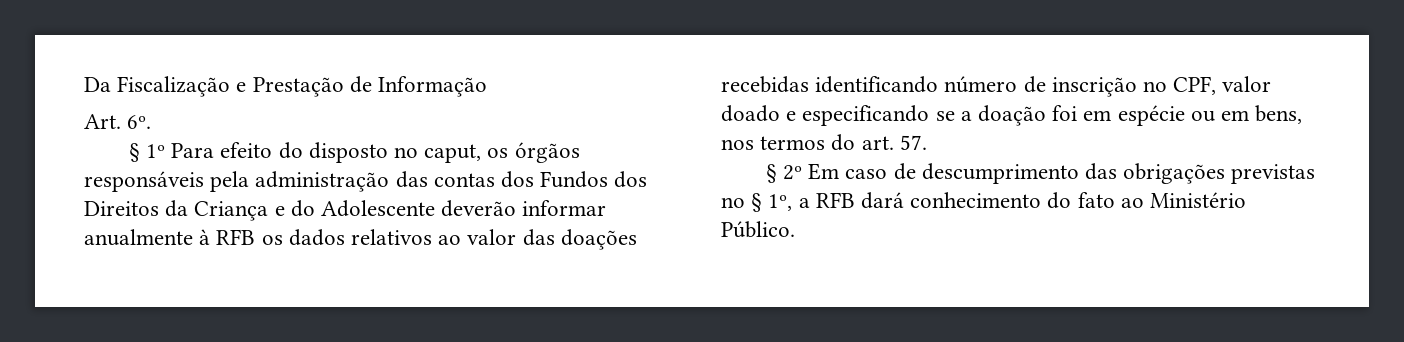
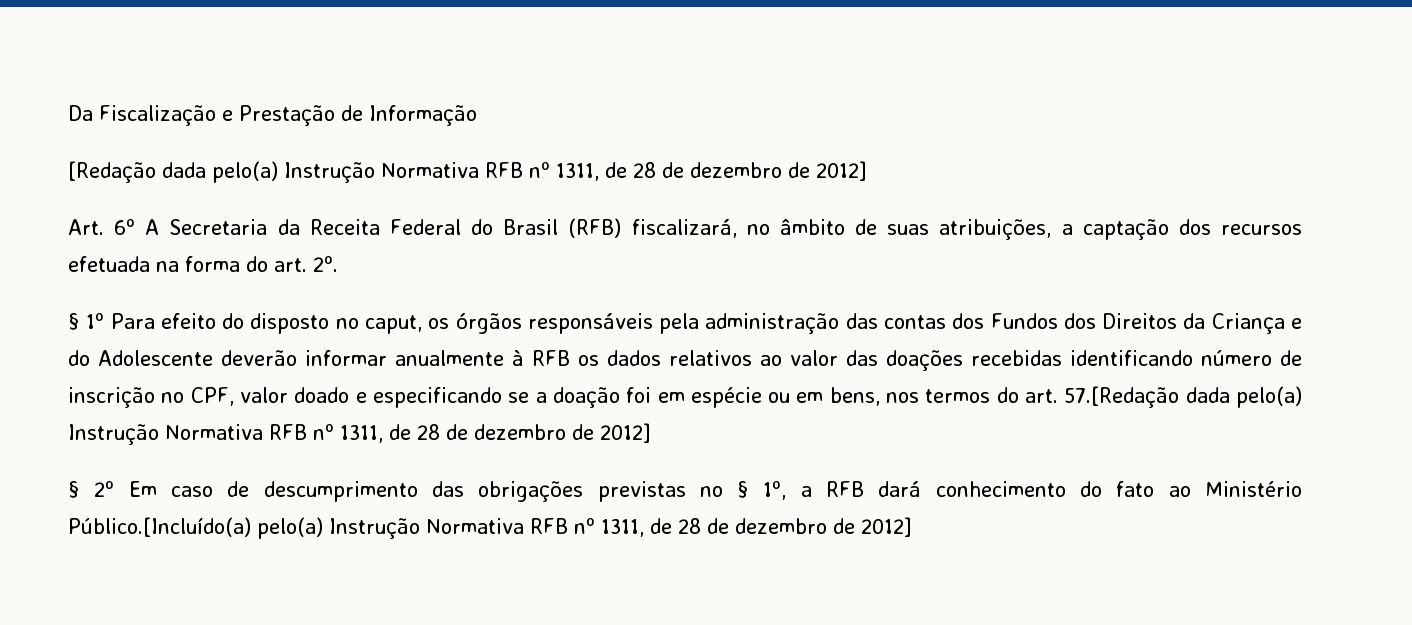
- Art. 6º.
+ [Redação dada pelo(a) Instrução Normativa RFB nº 1311, de 28 de dezembro de 2012]
+ Art. 6º A Secretaria da Receita Federal do Brasil (RFB) fiscalizará, no âmbito de suas atribuições, a captação dos recursos efetuada na forma do art. 2º.
- § 1º Para efeito do disposto no caput, os órgãos responsáveis pela administração das contas dos Fundos dos Direitos da Criança e do Adolescente deverão informar anualmente à RFB os dados relativos ao valor das doações recebidas identificando número de inscrição no CPF, valor doado e especificando se a doação foi em espécie ou em bens, nos termos do art. 57.
+ § 1º Para efeito do disposto no caput, os órgãos responsáveis pela administração das contas dos Fundos dos Direitos da Criança e do Adolescente deverão informar anualmente à RFB os dados relativos ao valor das doações recebidas identificando número de inscrição no CPF, valor doado e especificando se a doação foi em espécie ou em bens, nos termos do art. 57.[Redação dada pelo(a) Instrução Normativa RFB nº 1311, de 28 de dezembro de 2012]
- § 2º Em caso de descumprimento das obrigações previstas no § 1º, a RFB dará conhecimento do fato ao Ministério Público.
+ § 2º Em caso de descumprimento das obrigações previstas no § 1º, a RFB dará conhecimento do fato ao Ministério Público.[Incluído(a) pelo(a) Instrução Normativa RFB nº 1311, de 28 de dezembro de 2012]

